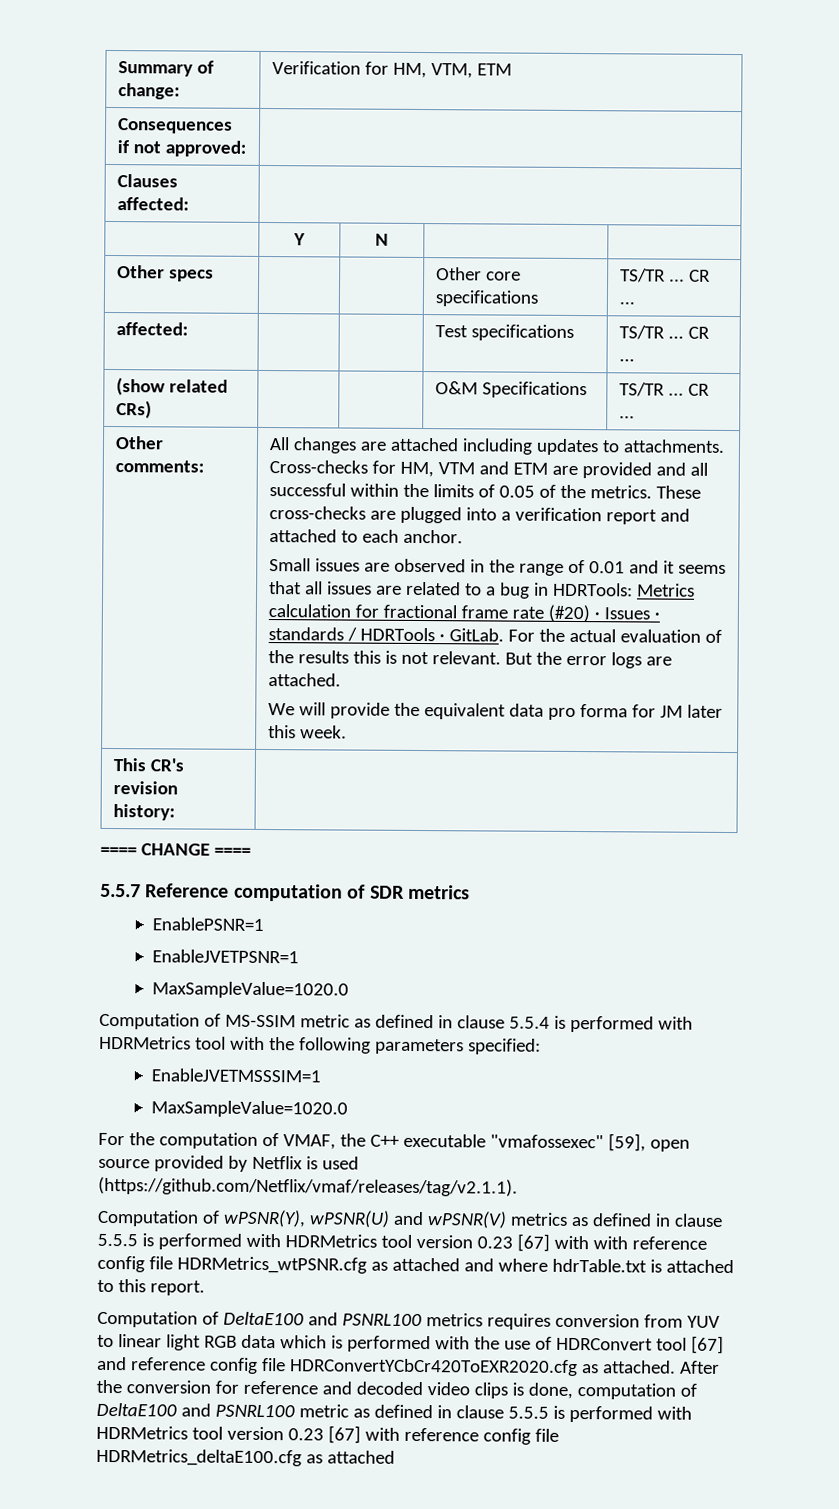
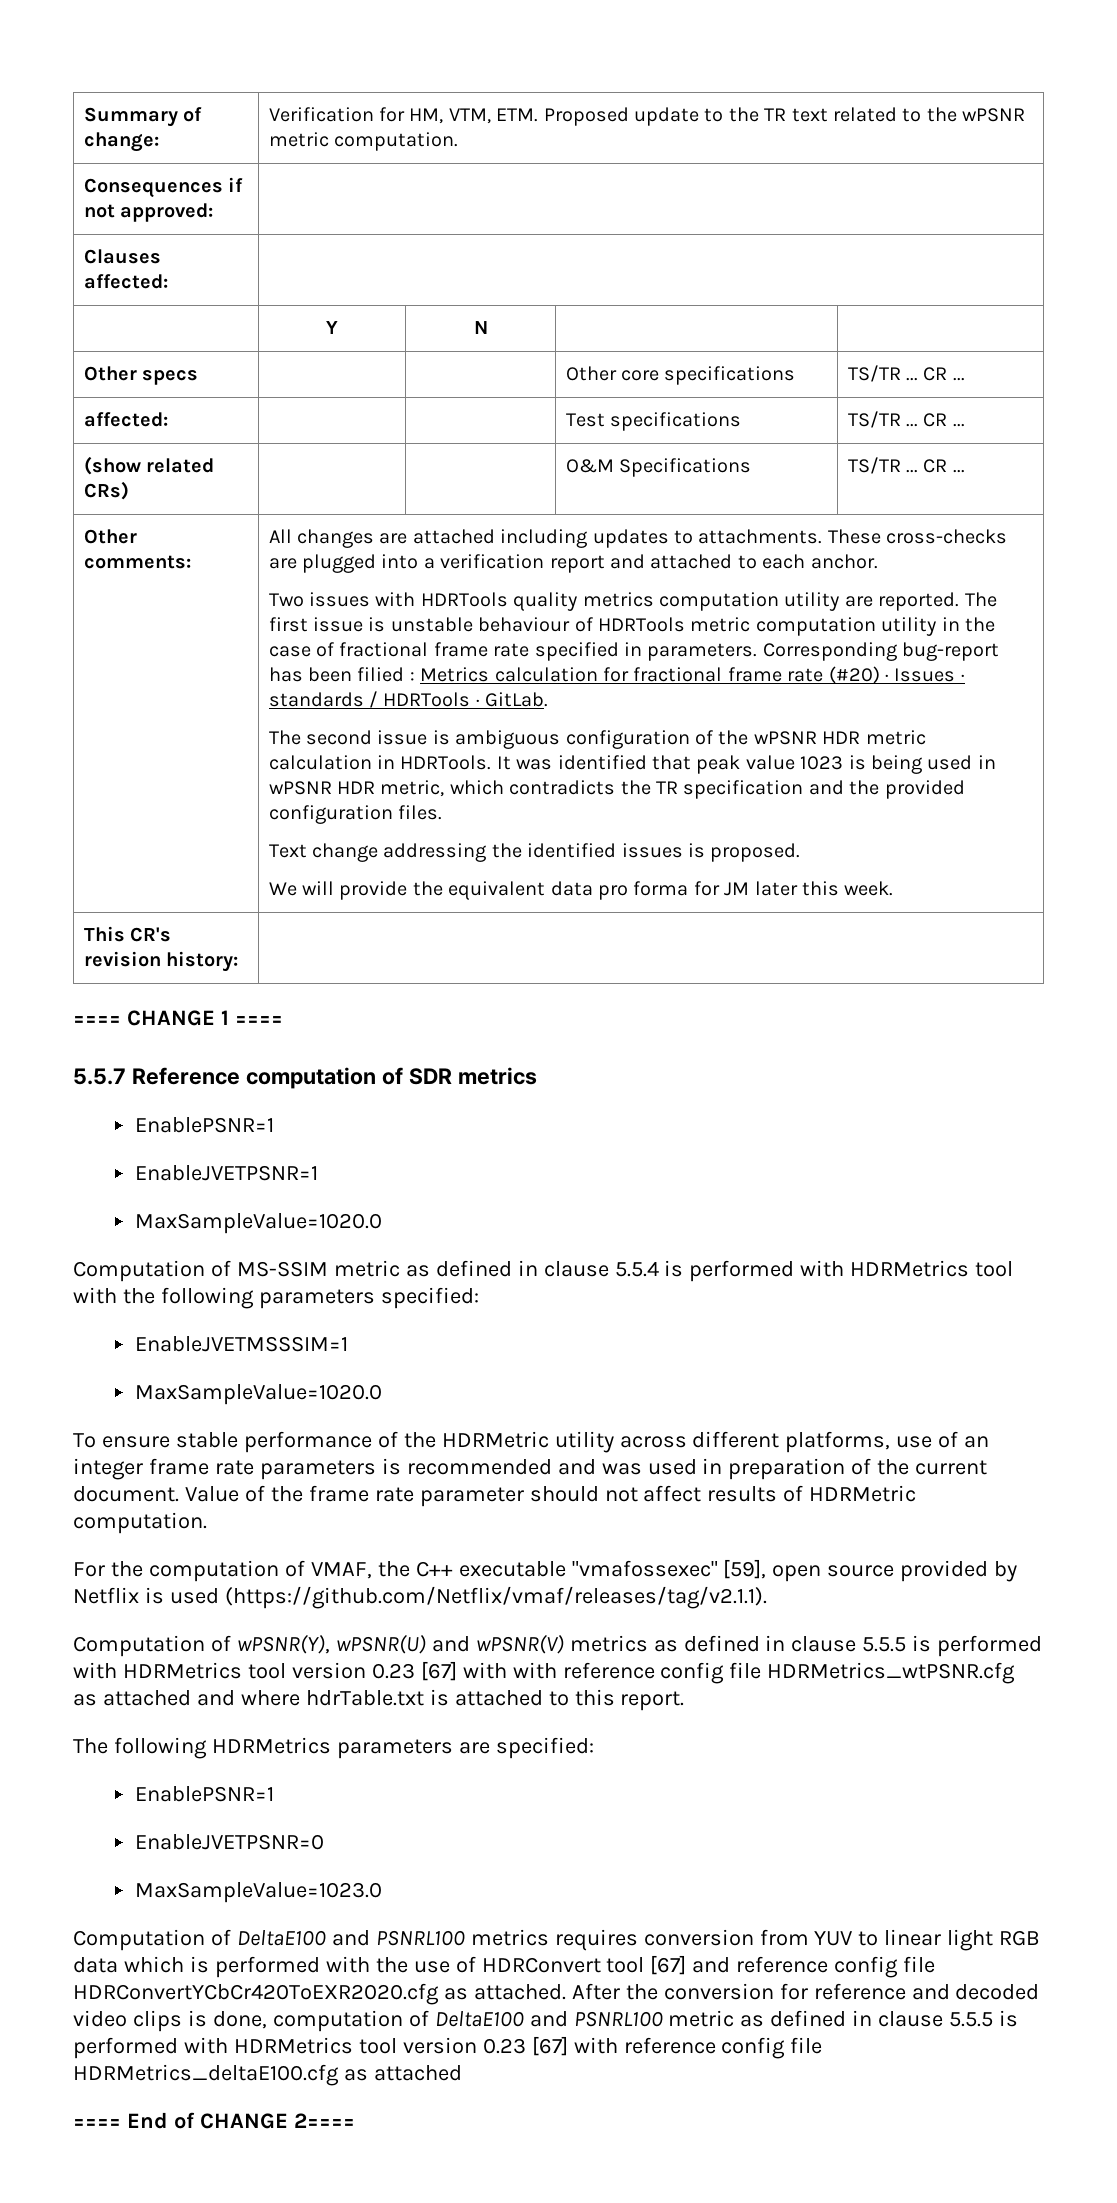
- Summary of change: | Verification for HM, VTM, ETM
+ Summary of change: | Verification for HM, VTM, ETM. Proposed update to the TR text related to the wPSNR metric computation.
- Cross-checks for HM, VTM and ETM are provided and all successful within the limits of 0.05 of the metrics.
- Small issues are observed in the range of 0.01 and it seems that all issues are related to a bug in HDRTools: Metrics calculation for fractional frame rate (#20) · Issues · standards / HDRTools · GitLab. For the actual evaluation of the results this is not relevant. But the error logs are attached.
+ Two issues with HDRTools quality metrics computation utility are reported. The first issue is unstable behaviour of HDRTools metric computation utility in the case of fractional frame rate specified in parameters. Corresponding bug-report has been filied : Metrics calculation for fractional frame rate (#20) · Issues · standards / HDRTools · GitLab.
+ The second issue is ambiguous configuration of the wPSNR HDR metric calculation in HDRTools. It was identified that peak value 1023 is being used in wPSNR HDR metric, which contradicts the TR specification and the provided configuration files.
+ Text change addressing the identified issues is proposed.
- ==== CHANGE ====
+ ==== CHANGE 1 ====
+ To ensure stable performance of the HDRMetric utility across different platforms, use of an integer frame rate parameters is recommended and was used in preparation of the current document. Value of the frame rate parameter should not affect results of HDRMetric computation.
+ The following HDRMetrics parameters are specified:
+ EnablePSNR=1
+ EnableJVETPSNR=0
+ MaxSampleValue=1023.0
+ ==== End of CHANGE 2====

